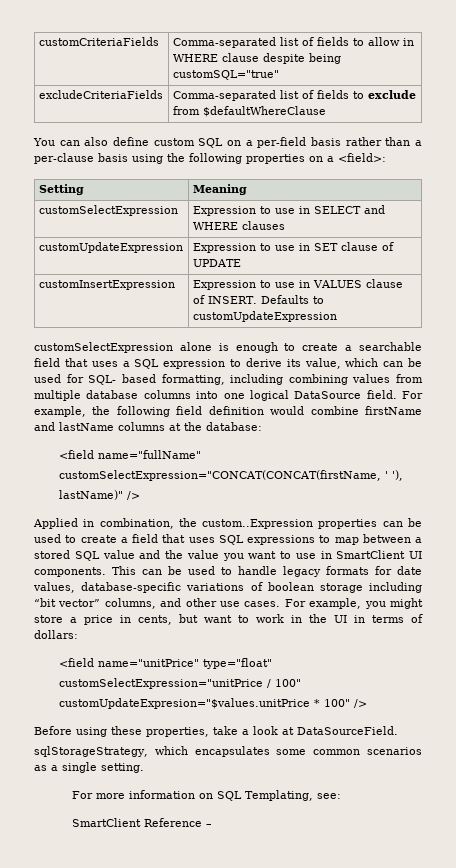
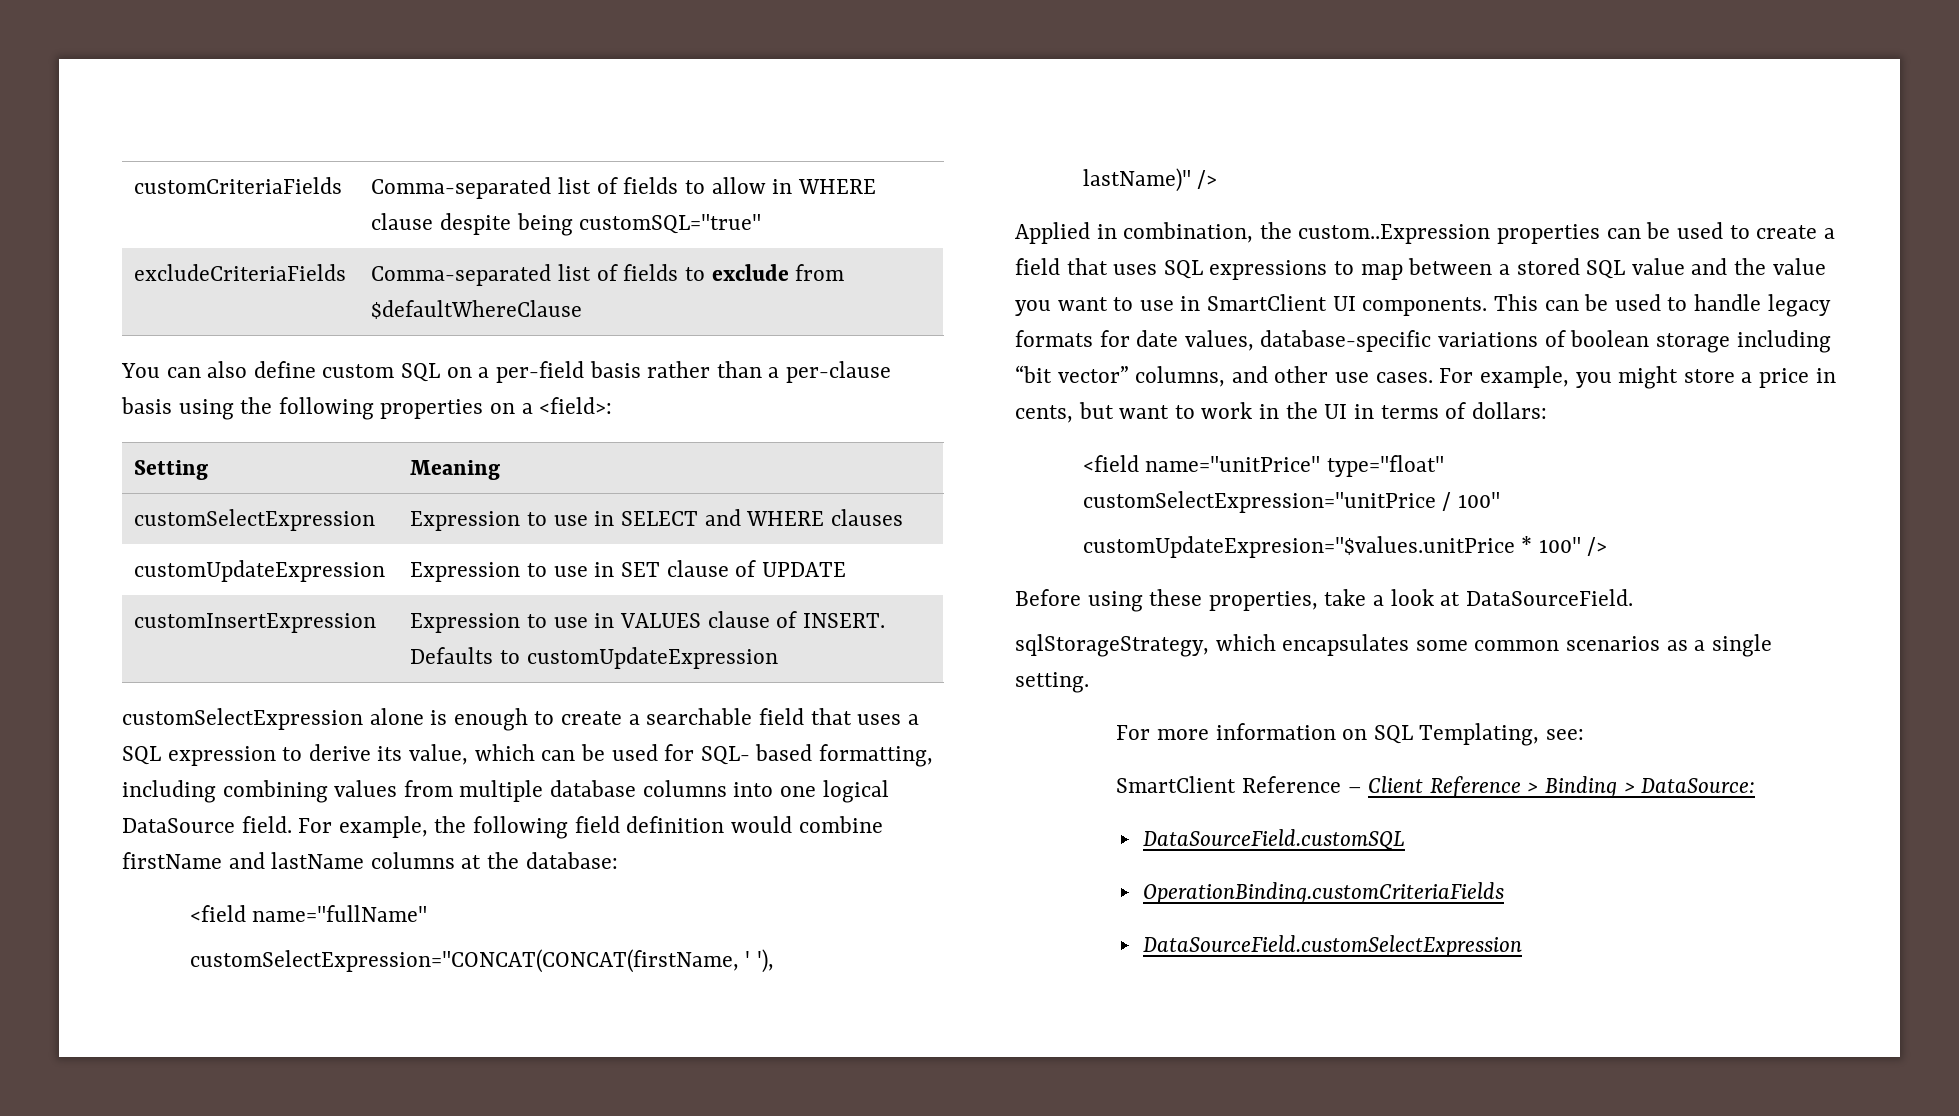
- SmartClient Reference –
+ SmartClient Reference – Client Reference > Binding > DataSource:
+ DataSourceField.customSQL
+ OperationBinding.customCriteriaFields
+ DataSourceField.customSelectExpression

